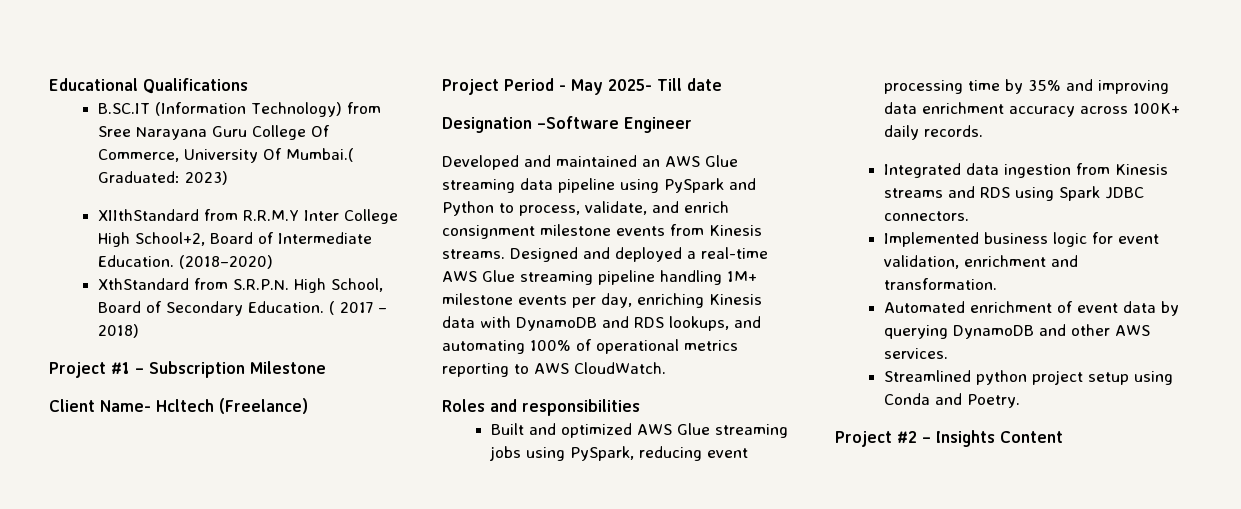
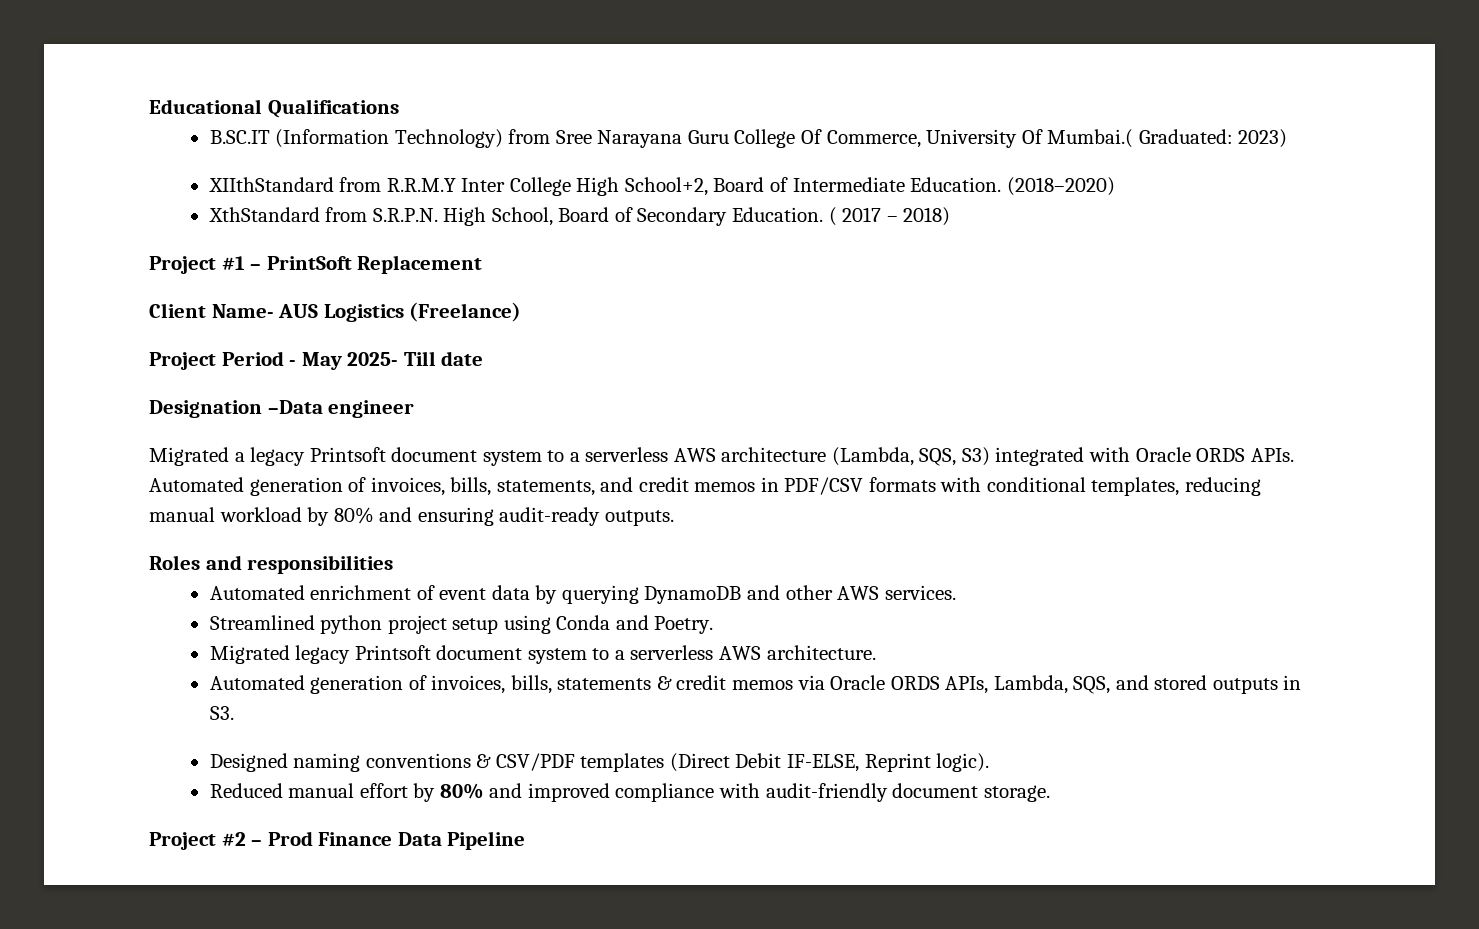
- Project #1 – Subscription Milestone
+ Project #1 – PrintSoft Replacement
- Client Name- Hcltech (Freelance)
+ Client Name- AUS Logistics (Freelance)
- Designation –Software Engineer
- Developed and maintained an AWS Glue streaming data pipeline using PySpark and Python to process, validate, and enrich consignment milestone events from Kinesis streams. Designed and deployed a real-time AWS Glue streaming pipeline handling 1M+ milestone events per day, enriching Kinesis data with DynamoDB and RDS lookups, and automating 100% of operational metrics reporting to AWS CloudWatch.
+ Designation –Data engineer
+ Migrated a legacy Printsoft document system to a serverless AWS architecture (Lambda, SQS, S3) integrated with Oracle ORDS APIs. Automated generation of invoices, bills, statements, and credit memos in PDF/CSV formats with conditional templates, reducing manual workload by 80% and ensuring audit-ready outputs.
  Roles and responsibilities
- Built and optimized AWS Glue streaming jobs using PySpark, reducing event processing time by 35% and improving data enrichment accuracy across 100K+ daily records.
- Integrated data ingestion from Kinesis streams and RDS using Spark JDBC connectors.
- Implemented business logic for event validation, enrichment and transformation.
+ Migrated legacy Printsoft document system to a serverless AWS architecture.
+ Automated generation of invoices, bills, statements & credit memos via Oracle ORDS APIs, Lambda, SQS, and stored outputs in S3.
+ Designed naming conventions & CSV/PDF templates (Direct Debit IF-ELSE, Reprint logic).
+ Reduced manual effort by 80% and improved compliance with audit-friendly document storage.
- Project #2 – Insights Content
+ Project #2 – Prod Finance Data Pipeline

